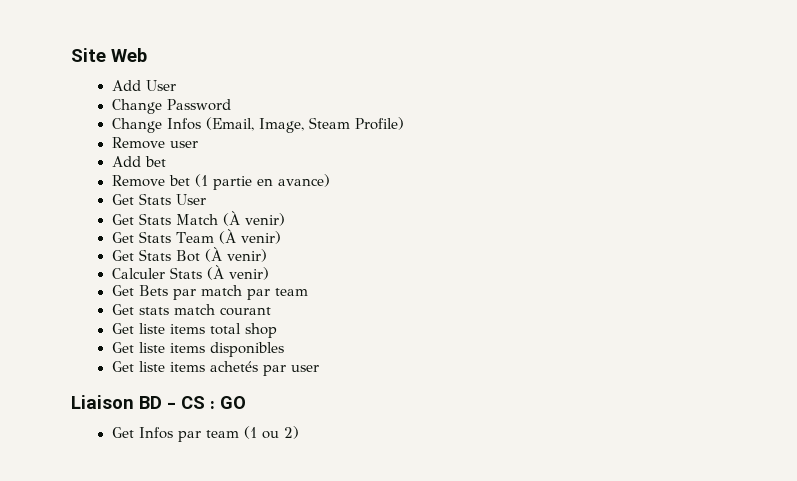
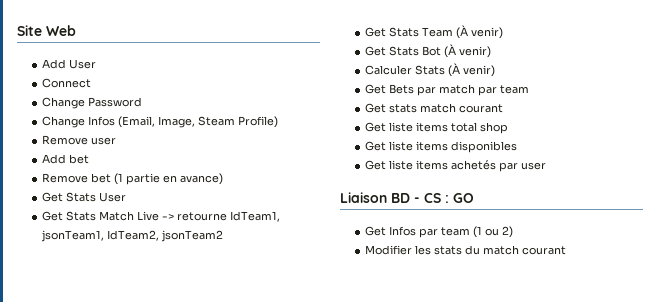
+ Connect
- Get Stats Match (À venir)
+ Get Stats Match Live -> retourne IdTeam1, jsonTeam1, IdTeam2, jsonTeam2
+ Modifier les stats du match courant

